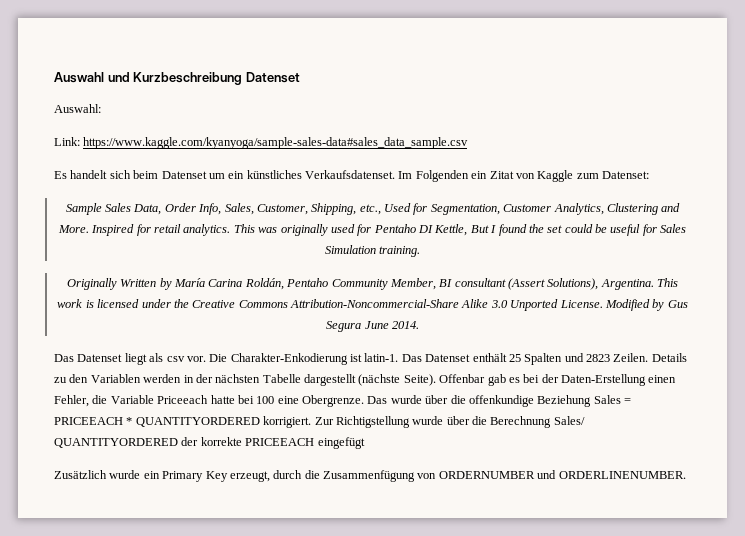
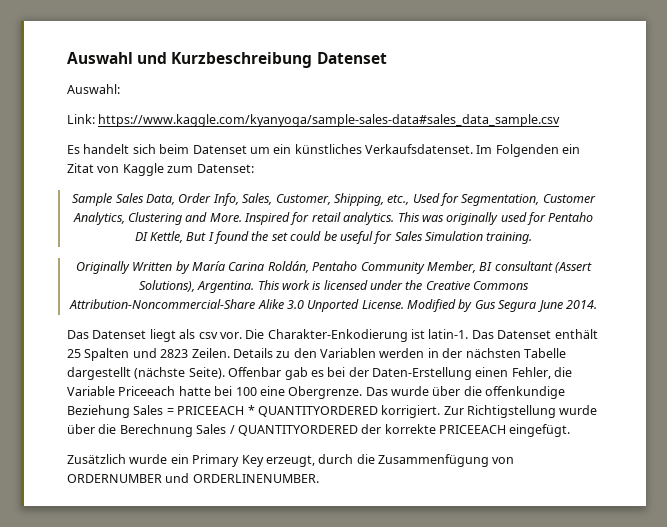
- Zur Richtigstellung wurde über die Berechnung Sales/ QUANTITYORDERED der korrekte PRICEEACH eingefügt
+ Zur Richtigstellung wurde über die Berechnung Sales / QUANTITYORDERED der korrekte PRICEEACH eingefügt.

